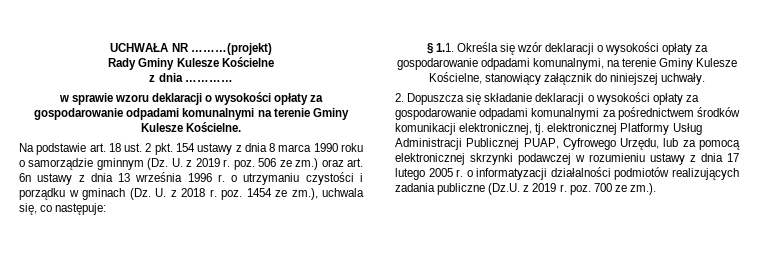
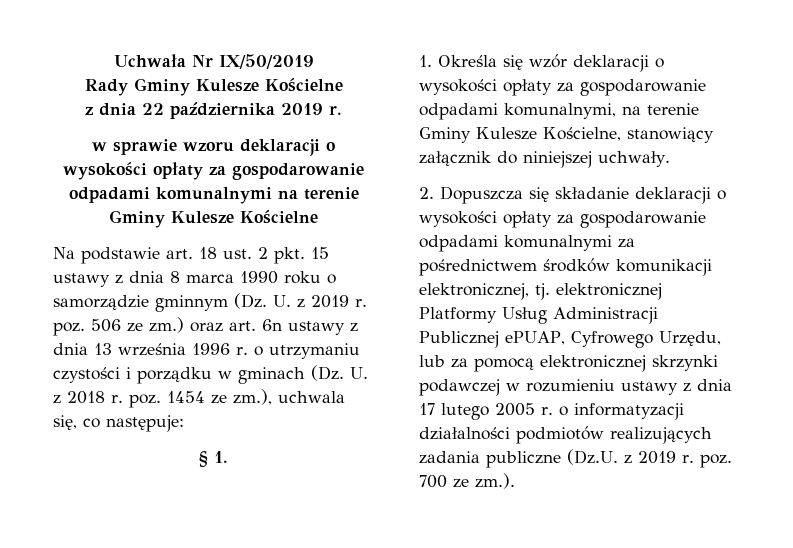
- UCHWAŁA NR ………(projekt)
+ Uchwała Nr IX/50/2019
- z dnia …………
+ z dnia 22 października 2019 r.
- w sprawie wzoru deklaracji o wysokości opłaty za gospodarowanie odpadami komunalnymi na terenie Gminy Kulesze Kościelne.
+ w sprawie wzoru deklaracji o wysokości opłaty za gospodarowanie odpadami komunalnymi na terenie Gminy Kulesze Kościelne
- Na podstawie art. 18 ust. 2 pkt. 154 ustawy z dnia 8 marca 1990 roku o samorządzie gminnym (Dz. U. z 2019 r. poz. 506 ze zm.) oraz art. 6n ustawy z dnia 13 września 1996 r. o utrzymaniu czystości i porządku w gminach (Dz. U. z 2018 r. poz. 1454 ze zm.), uchwala się, co następuje:
+ Na podstawie art. 18 ust. 2 pkt. 15 ustawy z dnia 8 marca 1990 roku o samorządzie gminnym (Dz. U. z 2019 r. poz. 506 ze zm.) oraz art. 6n ustawy z dnia 13 września 1996 r. o utrzymaniu czystości i porządku w gminach (Dz. U. z 2018 r. poz. 1454 ze zm.), uchwala się, co następuje:
- § 1.1. Określa się wzór deklaracji o wysokości opłaty za gospodarowanie odpadami komunalnymi, na terenie Gminy Kulesze Kościelne, stanowiący załącznik do niniejszej uchwały.
+ § 1.
+ 1. Określa się wzór deklaracji o wysokości opłaty za gospodarowanie odpadami komunalnymi, na terenie Gminy Kulesze Kościelne, stanowiący załącznik do niniejszej uchwały.
- 2. Dopuszcza się składanie deklaracji o wysokości opłaty za gospodarowanie odpadami komunalnymi za pośrednictwem środków komunikacji elektronicznej, tj. elektronicznej Platformy Usług Administracji Publicznej PUAP, Cyfrowego Urzędu, lub za pomocą elektronicznej skrzynki podawczej w rozumieniu ustawy z dnia 17 lutego 2005 r. o informatyzacji działalności podmiotów realizujących zadania publiczne (Dz.U. z 2019 r. poz. 700 ze zm.).
+ 2. Dopuszcza się składanie deklaracji o wysokości opłaty za gospodarowanie odpadami komunalnymi za pośrednictwem środków komunikacji elektronicznej, tj. elektronicznej Platformy Usług Administracji Publicznej ePUAP, Cyfrowego Urzędu, lub za pomocą elektronicznej skrzynki podawczej w rozumieniu ustawy z dnia 17 lutego 2005 r. o informatyzacji działalności podmiotów realizujących zadania publiczne (Dz.U. z 2019 r. poz. 700 ze zm.).

